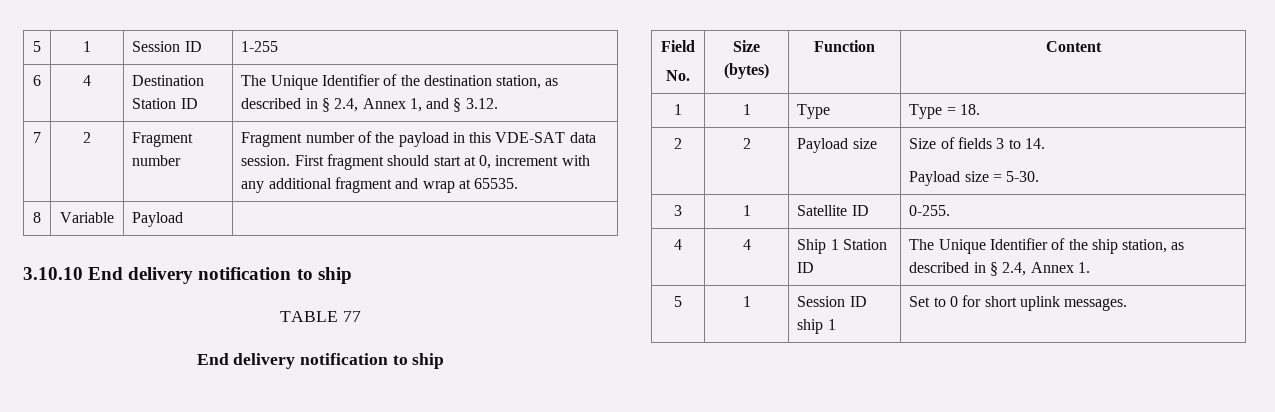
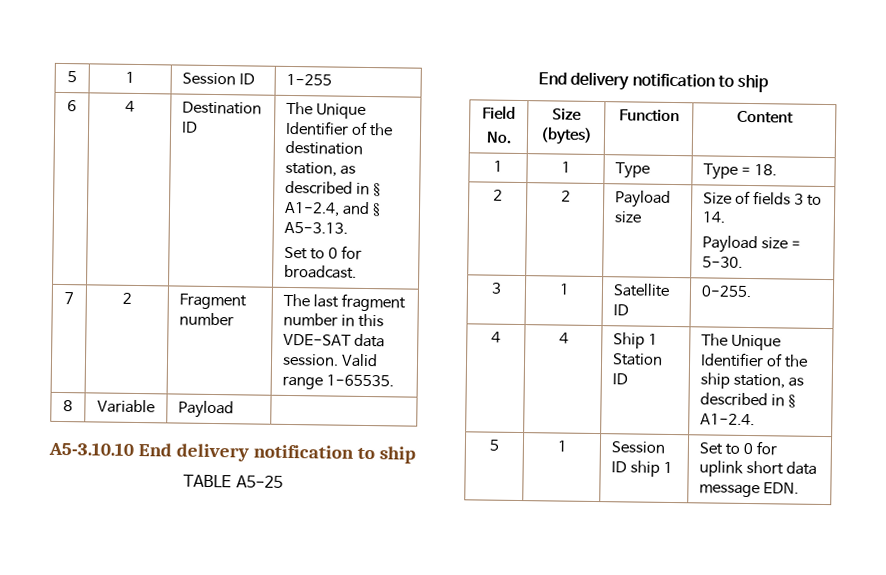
- 6 | 4 | Destination Station ID | The Unique Identifier of the destination station, as described in § 2.4, Annex 1, and § 3.12.
+ 6 | 4 | Destination ID | The Unique Identifier of the destination station, as described in § A1-2.4, and § A5-3.13.
+ Set to 0 for broadcast.
- 7 | 2 | Fragment number | Fragment number of the payload in this VDE-SAT data session. First fragment should start at 0, increment with any additional fragment and wrap at 65535.
+ 7 | 2 | Fragment number | The last fragment number in this VDE-SAT data session. Valid range 1-65535.
- 3.10.10 End delivery notification to ship
+ A5-3.10.10 End delivery notification to ship
- TABLE 77
+ TABLE A5-25
- 4 | 4 | Ship 1 Station ID | The Unique Identifier of the ship station, as described in § 2.4, Annex 1.
+ 4 | 4 | Ship 1 Station ID | The Unique Identifier of the ship station, as described in § A1-2.4.
- 5 | 1 | Session ID ship 1 | Set to 0 for short uplink messages.
+ 5 | 1 | Session ID ship 1 | Set to 0 for uplink short data message EDN.

